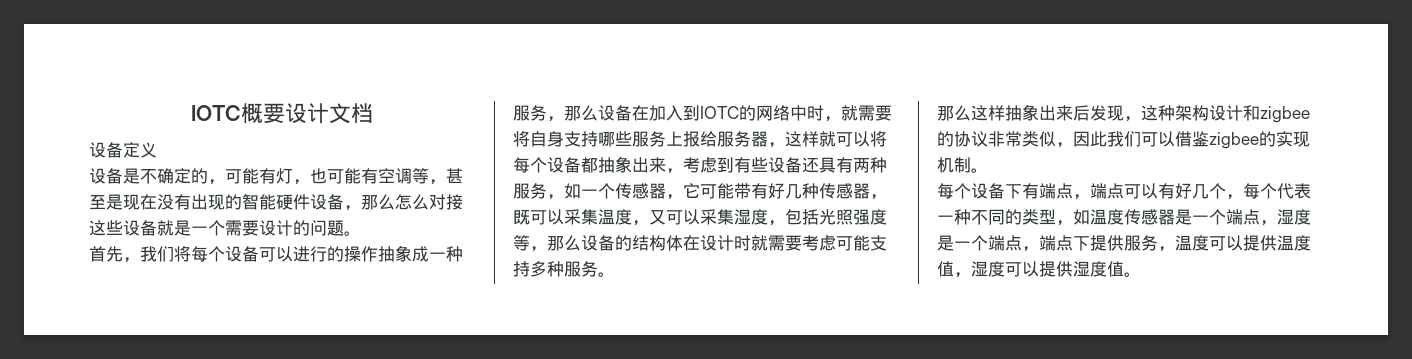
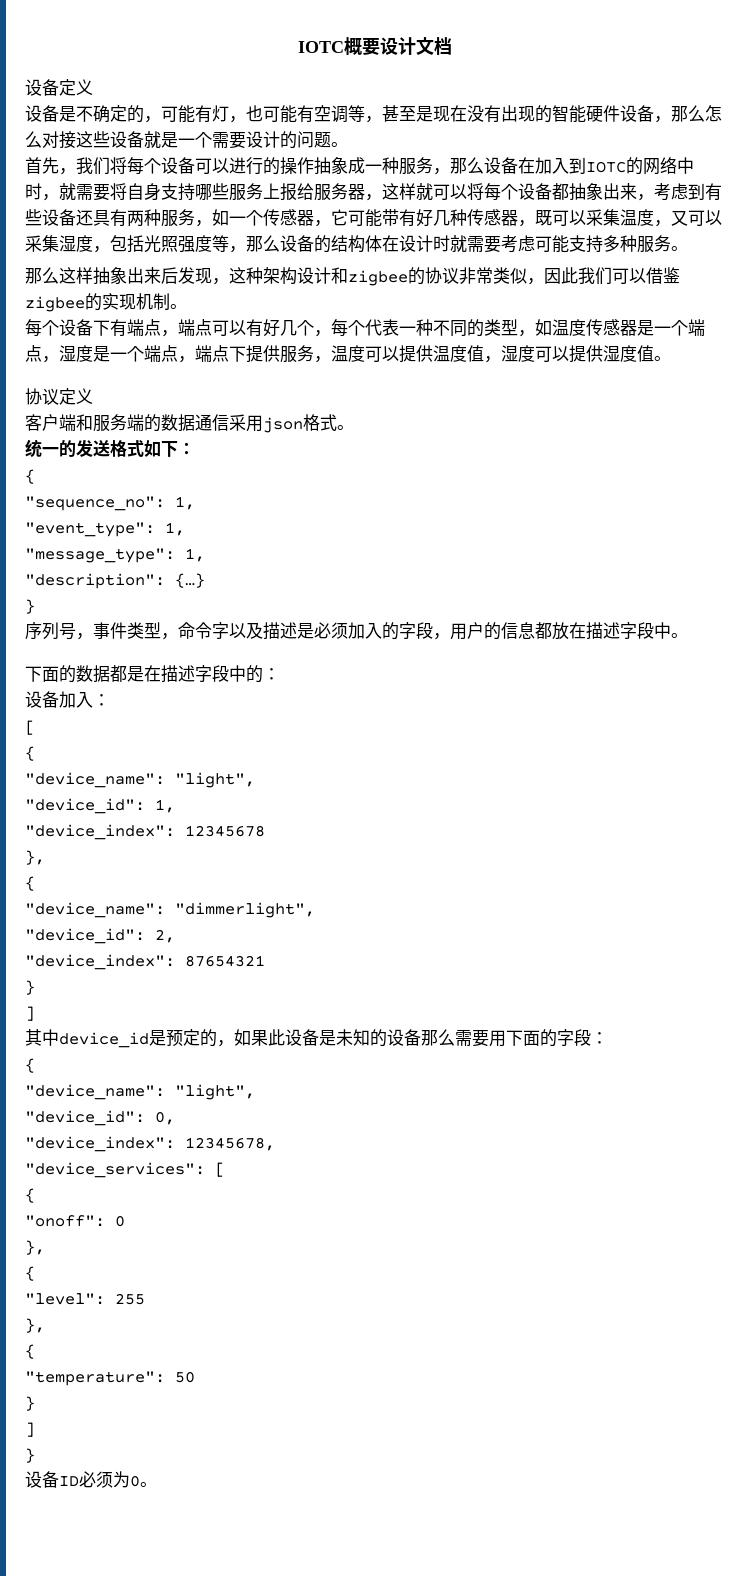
+ 协议定义
+ 客户端和服务端的数据通信采用json格式。
+ 统一的发送格式如下：
+ {
+ "sequence_no": 1,
+ "event_type": 1,
+ "message_type": 1,
+ "description": {…}
+ }
+ 序列号，事件类型，命令字以及描述是必须加入的字段，用户的信息都放在描述字段中。
+ 下面的数据都是在描述字段中的：
+ 设备加入：
+ [
+ {
+ "device_name": "light",
+ "device_id": 1,
+ "device_index": 12345678
+ },
+ {
+ "device_name": "dimmerlight",
+ "device_id": 2,
+ "device_index": 87654321
+ }
+ ]
+ 其中device_id是预定的，如果此设备是未知的设备那么需要用下面的字段：
+ {
+ "device_name": "light",
+ "device_id": 0,
+ "device_index": 12345678,
+ "device_services": [
+ {
+ "onoff": 0
+ },
+ {
+ "level": 255
+ },
+ {
+ "temperature": 50
+ }
+ ]
+ }
+ 设备ID必须为0。

